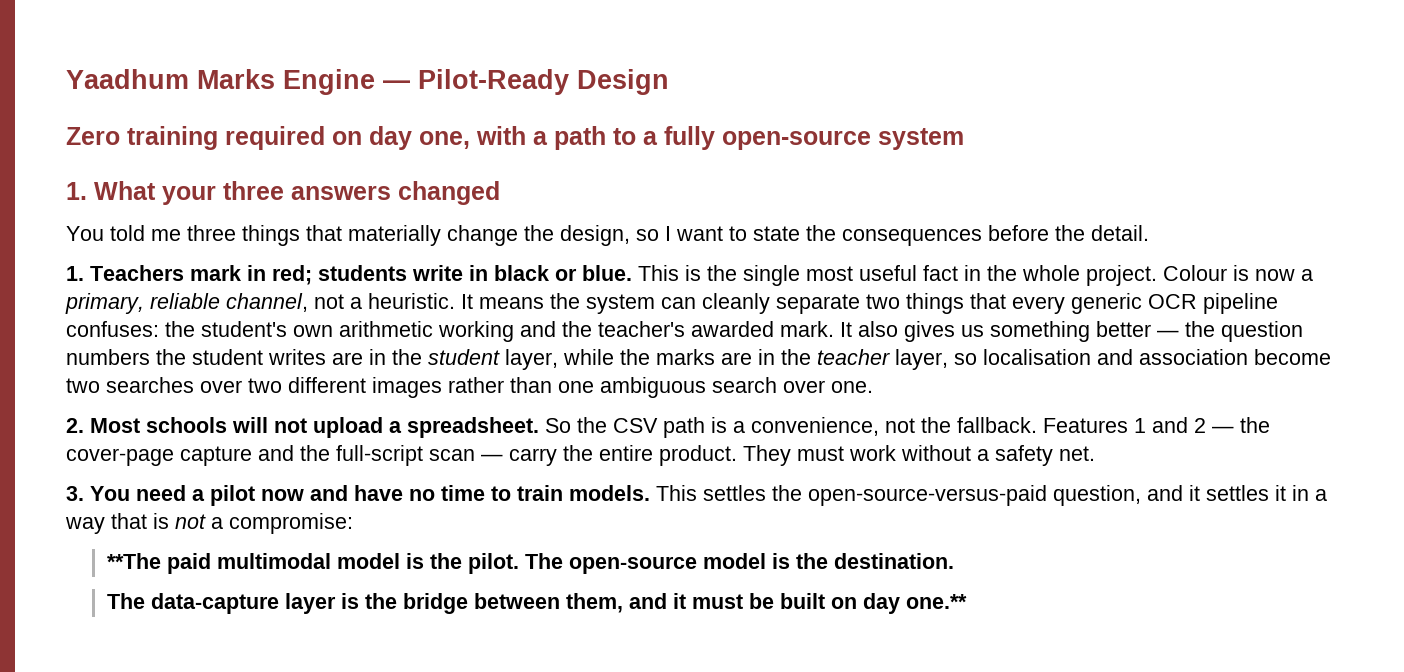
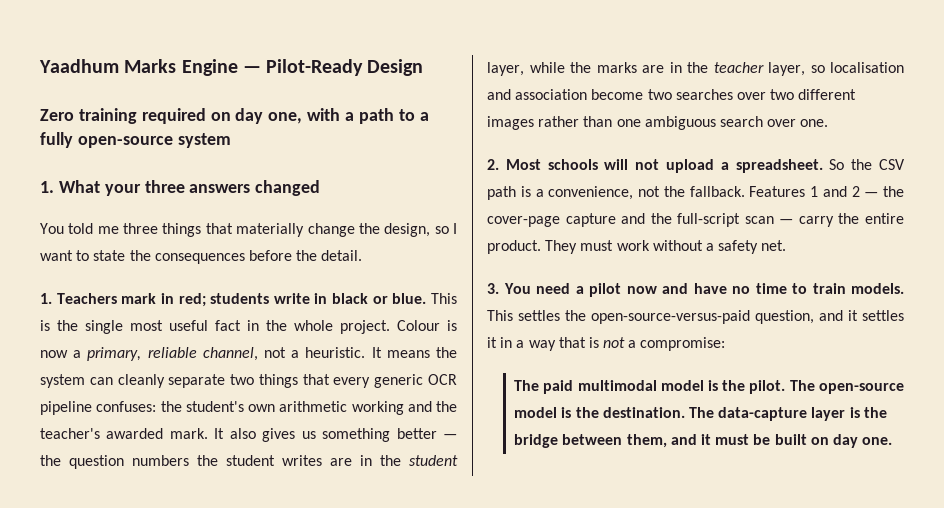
- **The paid multimodal model is the pilot.
+ The paid multimodal model is the pilot.
- The open-source model is the destination.
- The data-capture layer is the bridge between them, and it must be built on day one.**
+ The open-source model is the destination. The data-capture layer is the bridge between them, and it must be built on day one.

